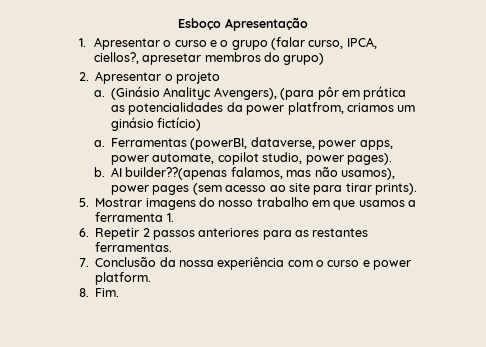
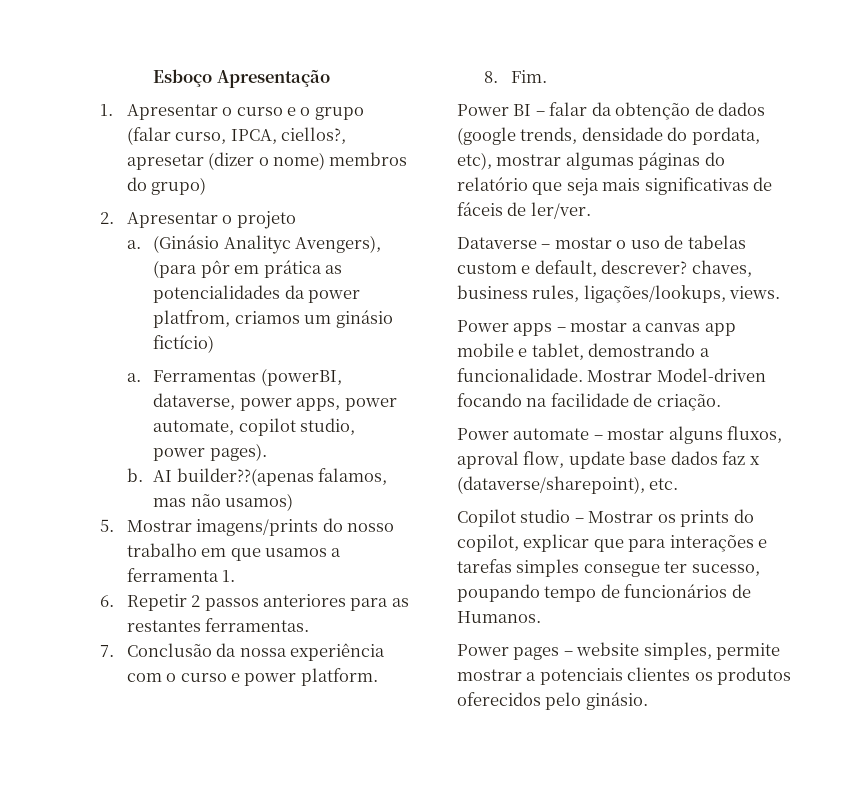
- 1. Apresentar o curso e o grupo (falar curso, IPCA, ciellos?, apresetar membros do grupo)
+ 1. Apresentar o curso e o grupo (falar curso, IPCA, ciellos?, apresetar (dizer o nome) membros do grupo)
- AI builder??(apenas falamos, mas não usamos), power pages (sem acesso ao site para tirar prints).
+ AI builder??(apenas falamos, mas não usamos)
- 5. Mostrar imagens do nosso trabalho em que usamos a ferramenta 1.
+ 5. Mostrar imagens/prints do nosso trabalho em que usamos a ferramenta 1.
+ Power BI – falar da obtenção de dados (google trends, densidade do pordata, etc), mostrar algumas páginas do relatório que seja mais significativas de fáceis de ler/ver.
+ Dataverse – mostar o uso de tabelas custom e default, descrever? chaves, business rules, ligações/lookups, views.
+ Power apps – mostar a canvas app mobile e tablet, demostrando a funcionalidade. Mostrar Model-driven focando na facilidade de criação.
+ Power automate – mostar alguns fluxos, aproval flow, update base dados faz x (dataverse/sharepoint), etc.
+ Copilot studio – Mostrar os prints do copilot, explicar que para interações e tarefas simples consegue ter sucesso, poupando tempo de funcionários de Humanos.
+ Power pages – website simples, permite mostrar a potenciais clientes os produtos oferecidos pelo ginásio.

